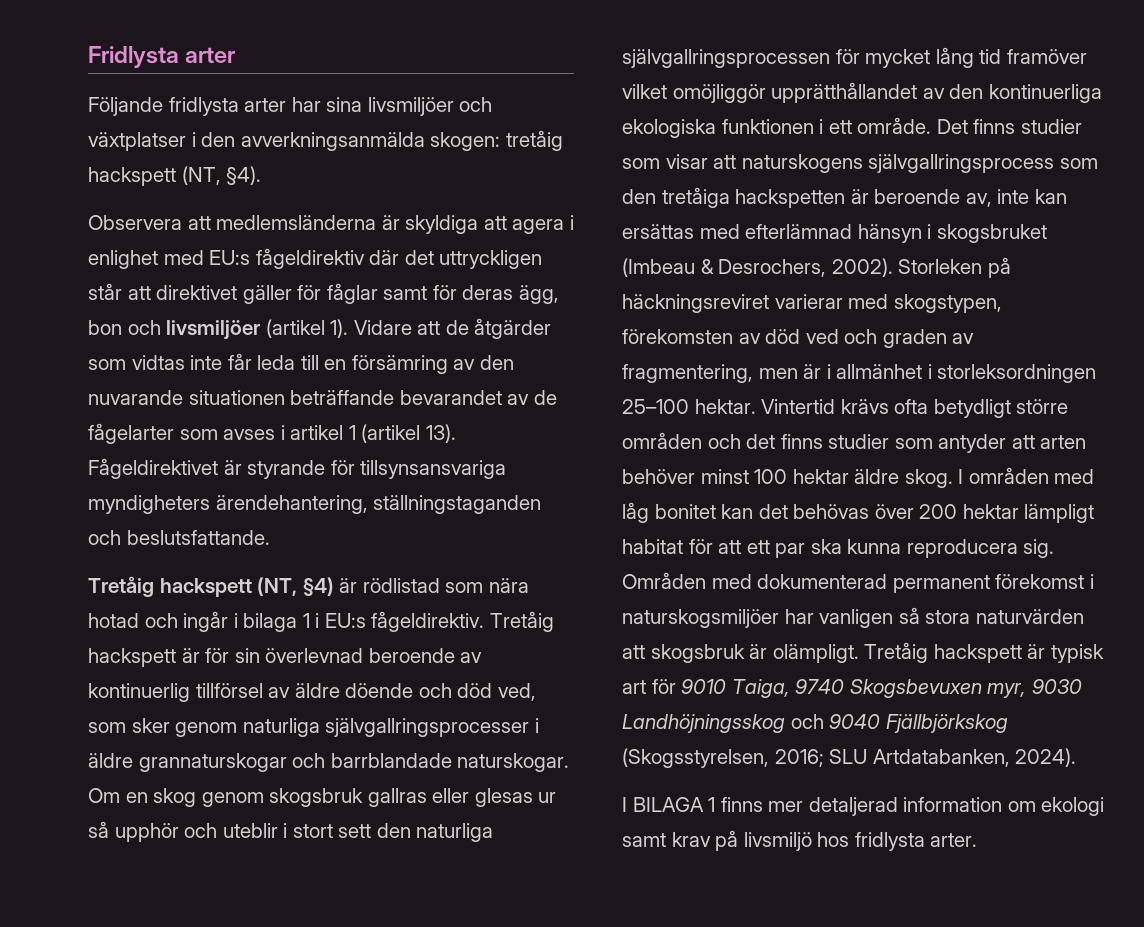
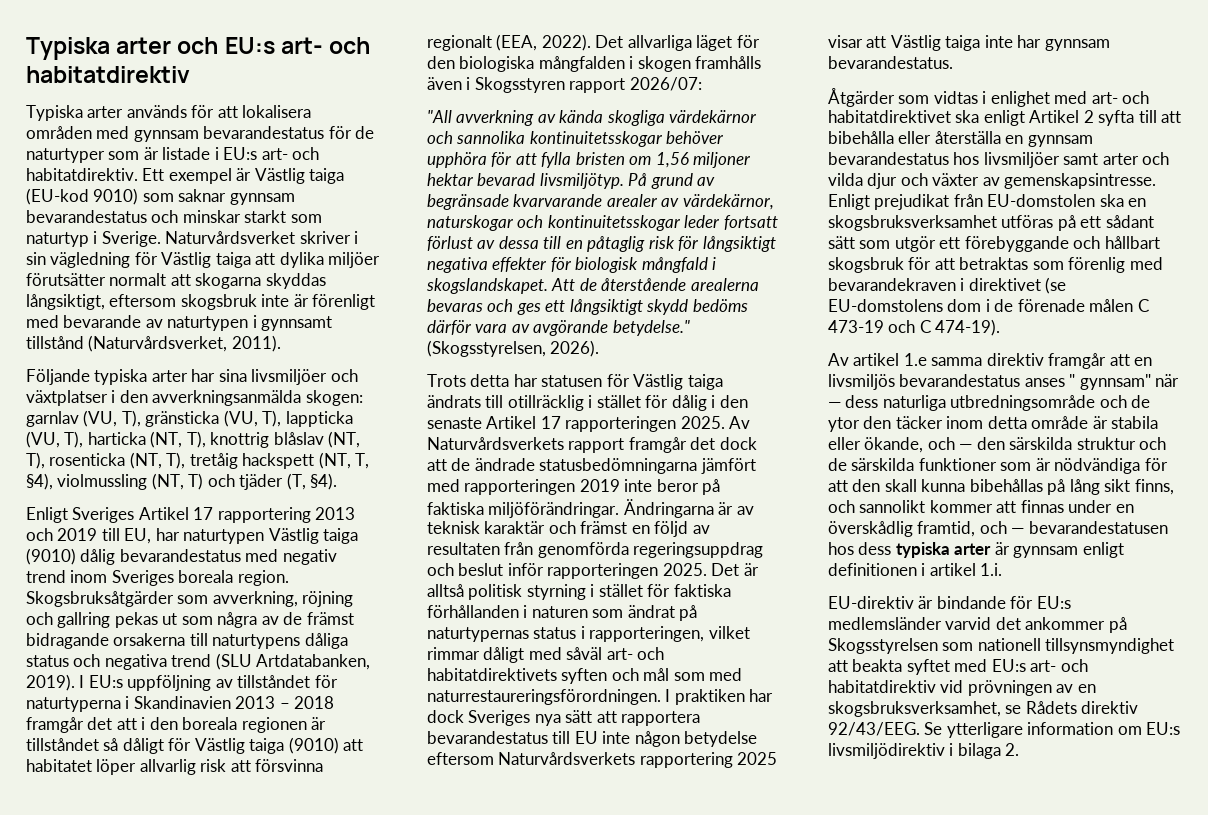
- Fridlysta arter
+ Typiska arter och EU:s art- och habitatdirektiv
+ Typiska arter används för att lokalisera områden med gynnsam bevarandestatus för de naturtyper som är listade i EU:s art- och habitatdirektiv. Ett exempel är Västlig taiga (EU-kod 9010) som saknar gynnsam bevarandestatus och minskar starkt som naturtyp i Sverige. Naturvårdsverket skriver i sin vägledning för Västlig taiga att dylika miljöer förutsätter normalt att skogarna skyddas långsiktigt, eftersom skogsbruk inte är förenligt med bevarande av naturtypen i gynnsamt tillstånd (Naturvårdsverket, 2011).
- Följande fridlysta arter har sina livsmiljöer och växtplatser i den avverkningsanmälda skogen: tretåig hackspett (NT, §4).
- Observera att medlemsländerna är skyldiga att agera i enlighet med EU:s fågeldirektiv där det uttryckligen står att direktivet gäller för fåglar samt för deras ägg, bon och livsmiljöer (artikel 1). Vidare att de åtgärder som vidtas inte får leda till en försämring av den nuvarande situationen beträffande bevarandet av de fågelarter som avses i artikel 1 (artikel 13). Fågeldirektivet är styrande för tillsynsansvariga myndigheters ärendehantering, ställningstaganden och beslutsfattande.
- Tretåig hackspett (NT, §4) är rödlistad som nära hotad och ingår i bilaga 1 i EU:s fågeldirektiv. Tretåig hackspett är för sin överlevnad beroende av kontinuerlig tillförsel av äldre döende och död ved, som sker genom naturliga självgallringsprocesser i äldre grannaturskogar och barrblandade naturskogar. Om en skog genom skogsbruk gallras eller glesas ur så upphör och uteblir i stort sett den naturliga självgallringsprocessen för mycket lång tid framöver vilket omöjliggör upprätthållandet av den kontinuerliga ekologiska funktionen i ett område. Det finns studier som visar att naturskogens självgallringsprocess som den tretåiga hackspetten är beroende av, inte kan ersättas med efterlämnad hänsyn i skogsbruket (Imbeau & Desrochers, 2002). Storleken på häckningsreviret varierar med skogstypen, förekomsten av död ved och graden av fragmentering, men är i allmänhet i storleksordningen 25–100 hektar. Vintertid krävs ofta betydligt större områden och det finns studier som antyder att arten behöver minst 100 hektar äldre skog. I områden med låg bonitet kan det behövas över 200 hektar lämpligt habitat för att ett par ska kunna reproducera sig. Områden med dokumenterad permanent förekomst i naturskogsmiljöer har vanligen så stora naturvärden att skogsbruk är olämpligt. Tretåig hackspett är typisk art för 9010 Taiga, 9740 Skogsbevuxen myr, 9030 Landhöjningsskog och 9040 Fjällbjörkskog (Skogsstyrelsen, 2016; SLU Artdatabanken, 2024).
- I BILAGA 1 finns mer detaljerad information om ekologi samt krav på livsmiljö hos fridlysta arter.
+ Följande typiska arter har sina livsmiljöer och växtplatser i den avverkningsanmälda skogen: garnlav (VU, T), gränsticka (VU, T), lappticka (VU, T), harticka (NT, T), knottrig blåslav (NT, T), rosenticka (NT, T), tretåig hackspett (NT, T, §4), violmussling (NT, T) och tjäder (T, §4).
+ Enligt Sveriges Artikel 17 rapportering 2013 och 2019 till EU, har naturtypen Västlig taiga (9010) dålig bevarandestatus med negativ trend inom Sveriges boreala region. Skogsbruksåtgärder som avverkning, röjning och gallring pekas ut som några av de främst bidragande orsakerna till naturtypens dåliga status och negativa trend (SLU Artdatabanken, 2019). I EU:s uppföljning av tillståndet för naturtyperna i Skandinavien 2013 – 2018 framgår det att i den boreala regionen är tillståndet så dåligt för Västlig taiga (9010) att habitatet löper allvarlig risk att försvinna regionalt (EEA, 2022). Det allvarliga läget för den biologiska mångfalden i skogen framhålls även i Skogsstyren rapport 2026/07:
+ "All avverkning av kända skogliga värdekärnor och sannolika kontinuitetsskogar behöver upphöra för att fylla bristen om 1,56 miljoner hektar bevarad livsmiljötyp. På grund av begränsade kvarvarande arealer av värdekärnor, naturskogar och kontinuitetsskogar leder fortsatt förlust av dessa till en påtaglig risk för långsiktigt negativa effekter för biologisk mångfald i skogslandskapet. Att de återstående arealerna bevaras och ges ett långsiktigt skydd bedöms därför vara av avgörande betydelse." (Skogsstyrelsen, 2026).
+ Trots detta har statusen för Västlig taiga ändrats till otillräcklig i stället för dålig i den senaste Artikel 17 rapporteringen 2025. Av Naturvårdsverkets rapport framgår det dock att de ändrade statusbedömningarna jämfört med rapporteringen 2019 inte beror på faktiska miljöförändringar. Ändringarna är av teknisk karaktär och främst en följd av resultaten från genomförda regeringsuppdrag och beslut inför rapporteringen 2025. Det är alltså politisk styrning i stället för faktiska förhållanden i naturen som ändrat på naturtypernas status i rapporteringen, vilket rimmar dåligt med såväl art- och habitatdirektivets syften och mål som med naturrestaureringsförordningen. I praktiken har dock Sveriges nya sätt att rapportera bevarandestatus till EU inte någon betydelse eftersom Naturvårdsverkets rapportering 2025 visar att Västlig taiga inte har gynnsam bevarandestatus.
+ Åtgärder som vidtas i enlighet med art- och habitatdirektivet ska enligt Artikel 2 syfta till att bibehålla eller återställa en gynnsam bevarandestatus hos livsmiljöer samt arter och vilda djur och växter av gemenskapsintresse. Enligt prejudikat från EU-domstolen ska en skogsbruksverksamhet utföras på ett sådant sätt som utgör ett förebyggande och hållbart skogsbruk för att betraktas som förenlig med bevarandekraven i direktivet (se EU-domstolens dom i de förenade målen C 473-19 och C 474-19).
+ Av artikel 1.e samma direktiv framgår att en livsmiljös bevarandestatus anses " gynnsam" när — dess naturliga utbredningsområde och de ytor den täcker inom detta område är stabila eller ökande, och — den särskilda struktur och de särskilda funktioner som är nödvändiga för att den skall kunna bibehållas på lång sikt finns, och sannolikt kommer att finnas under en överskådlig framtid, och — bevarandestatusen hos dess typiska arter är gynnsam enligt definitionen i artikel 1.i.
+ EU-direktiv är bindande för EU:s medlemsländer varvid det ankommer på Skogsstyrelsen som nationell tillsynsmyndighet att beakta syftet med EU:s art- och habitatdirektiv vid prövningen av en skogsbruksverksamhet, se Rådets direktiv 92/43/EEG. Se ytterligare information om EU:s livsmiljödirektiv i bilaga 2.

